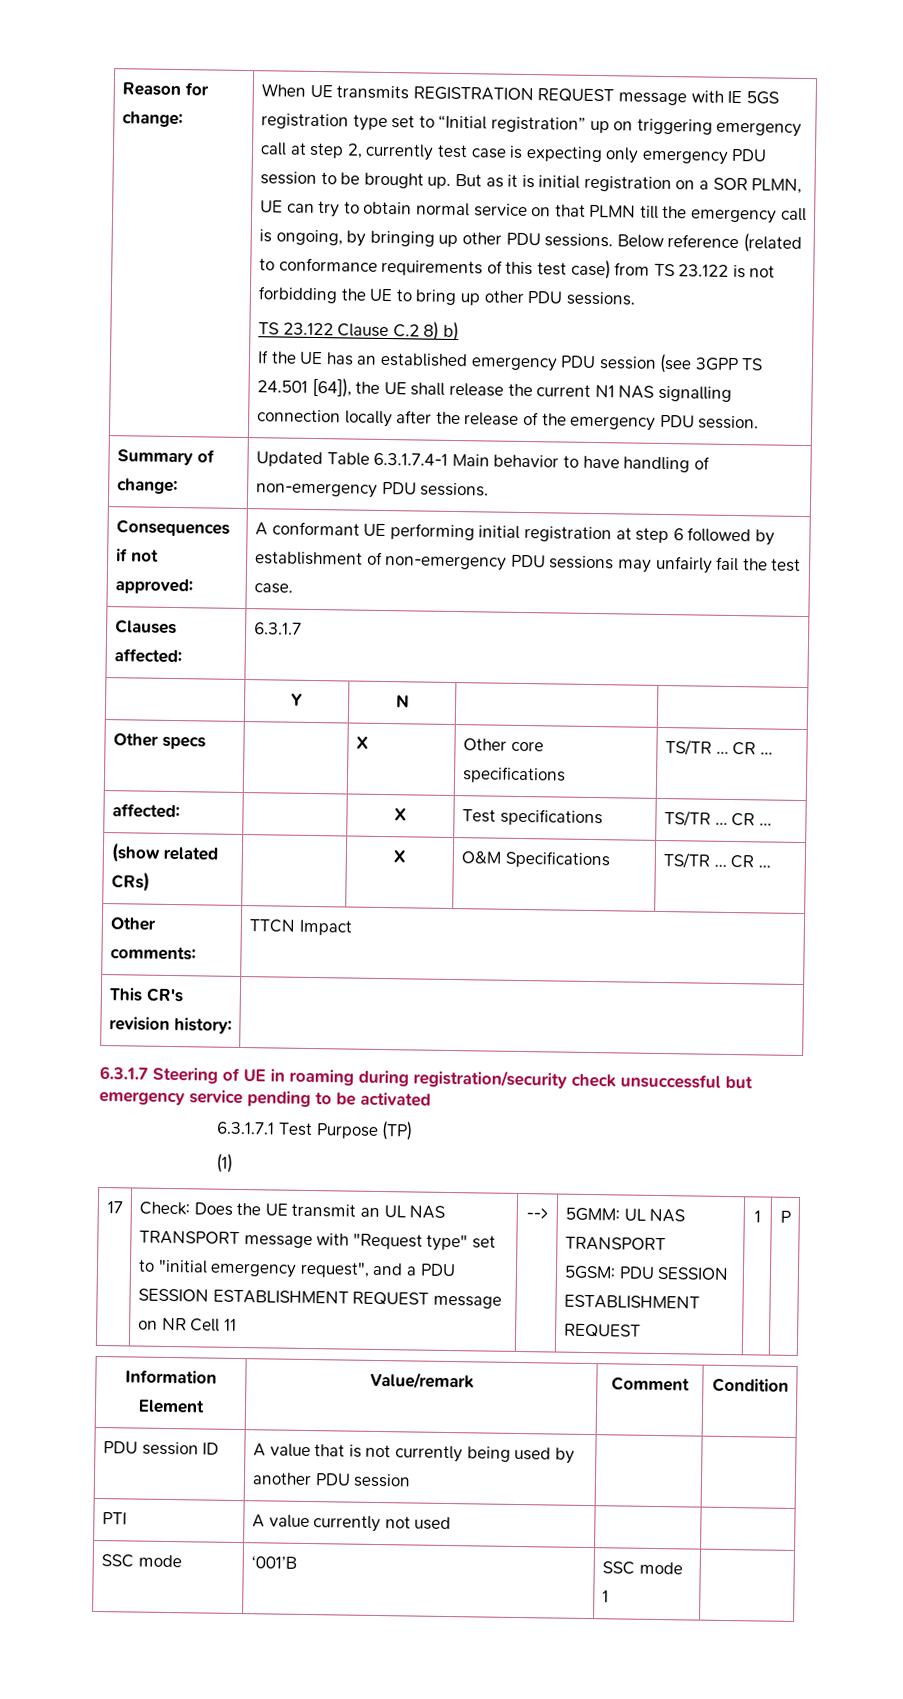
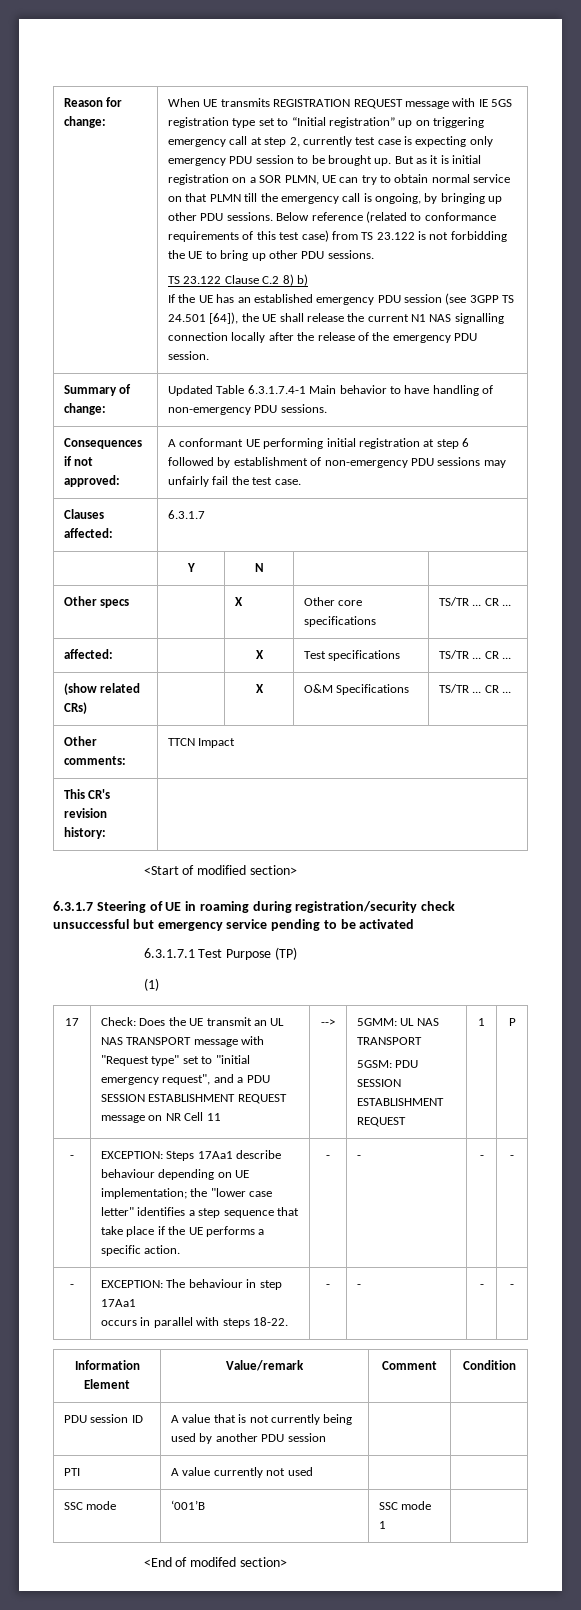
+ <Start of modified section>
+ - | EXCEPTION: Steps 17Aa1 describe behaviour depending on UE implementation; the "lower case letter" identifies a step sequence that take place if the UE performs a specific action. | - | - | - | -
+ - | EXCEPTION: The behaviour in step 17Aa1
+ occurs in parallel with steps 18-22. | - | - | - | -
+ <End of modifed section>

